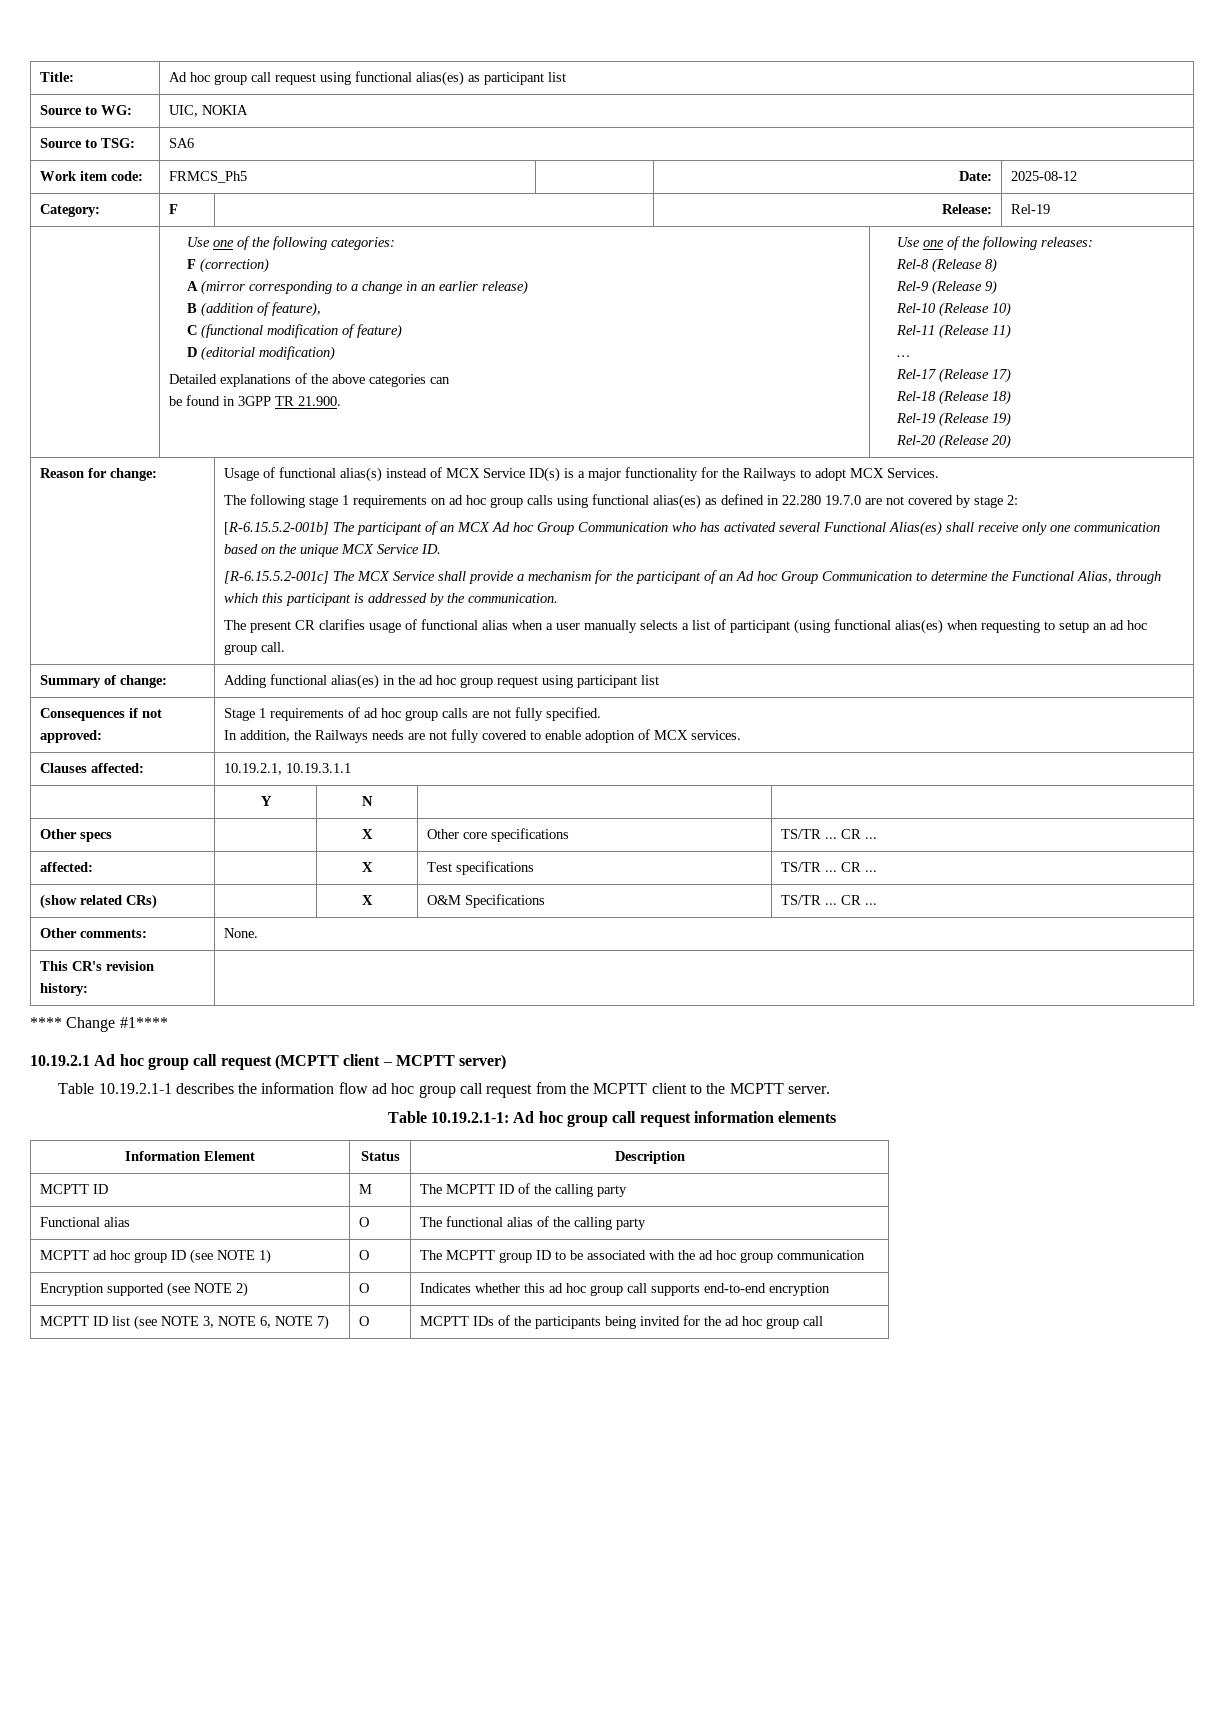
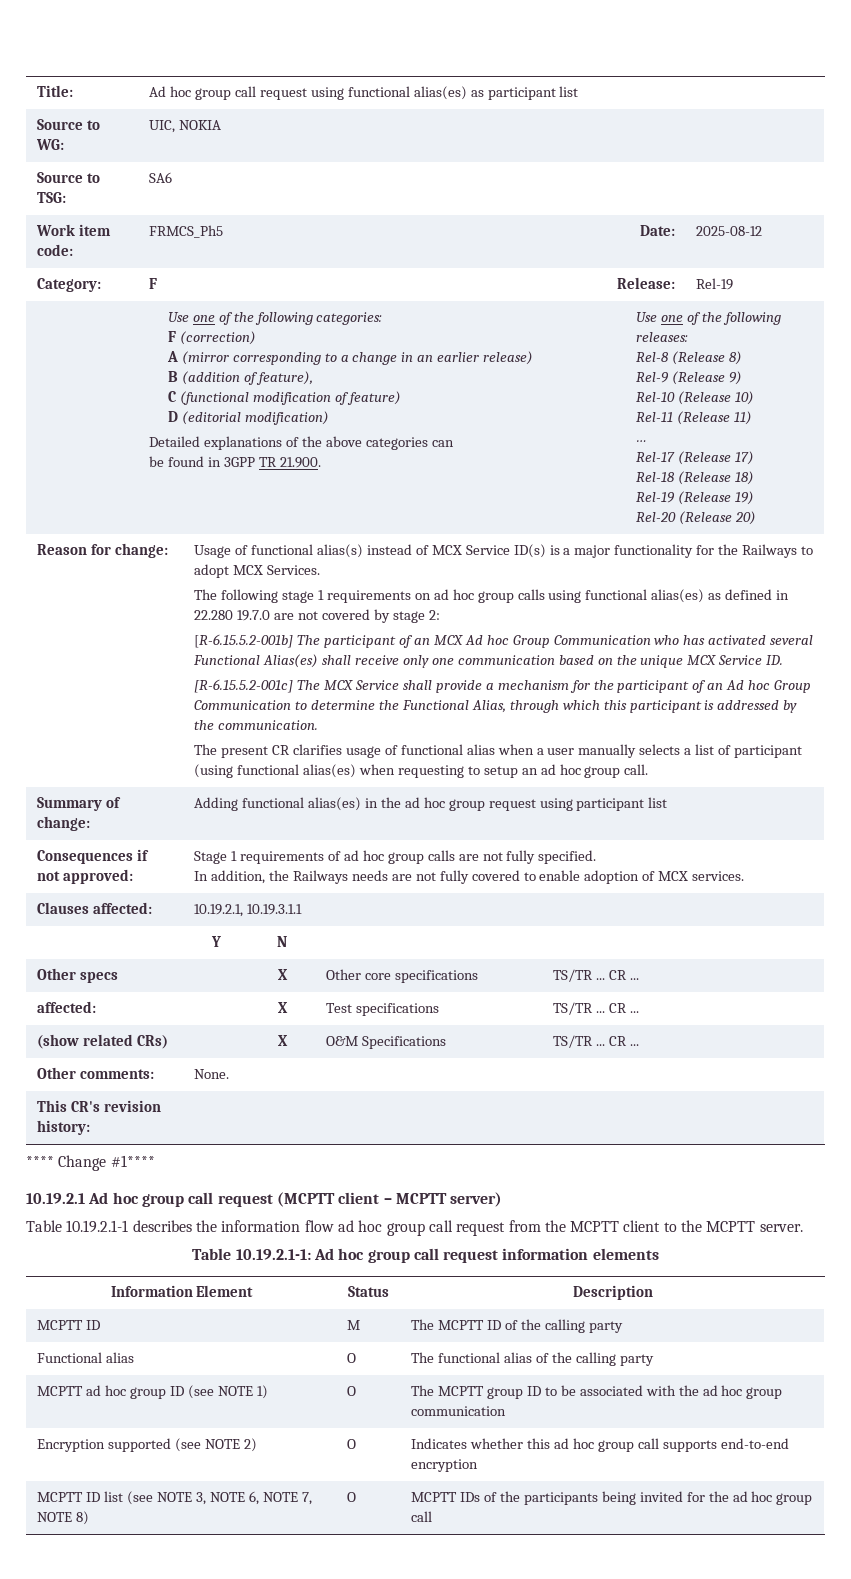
- MCPTT ID list (see NOTE 3, NOTE 6, NOTE 7) | O | MCPTT IDs of the participants being invited for the ad hoc group call
+ MCPTT ID list (see NOTE 3, NOTE 6, NOTE 7, NOTE 8) | O | MCPTT IDs of the participants being invited for the ad hoc group call

